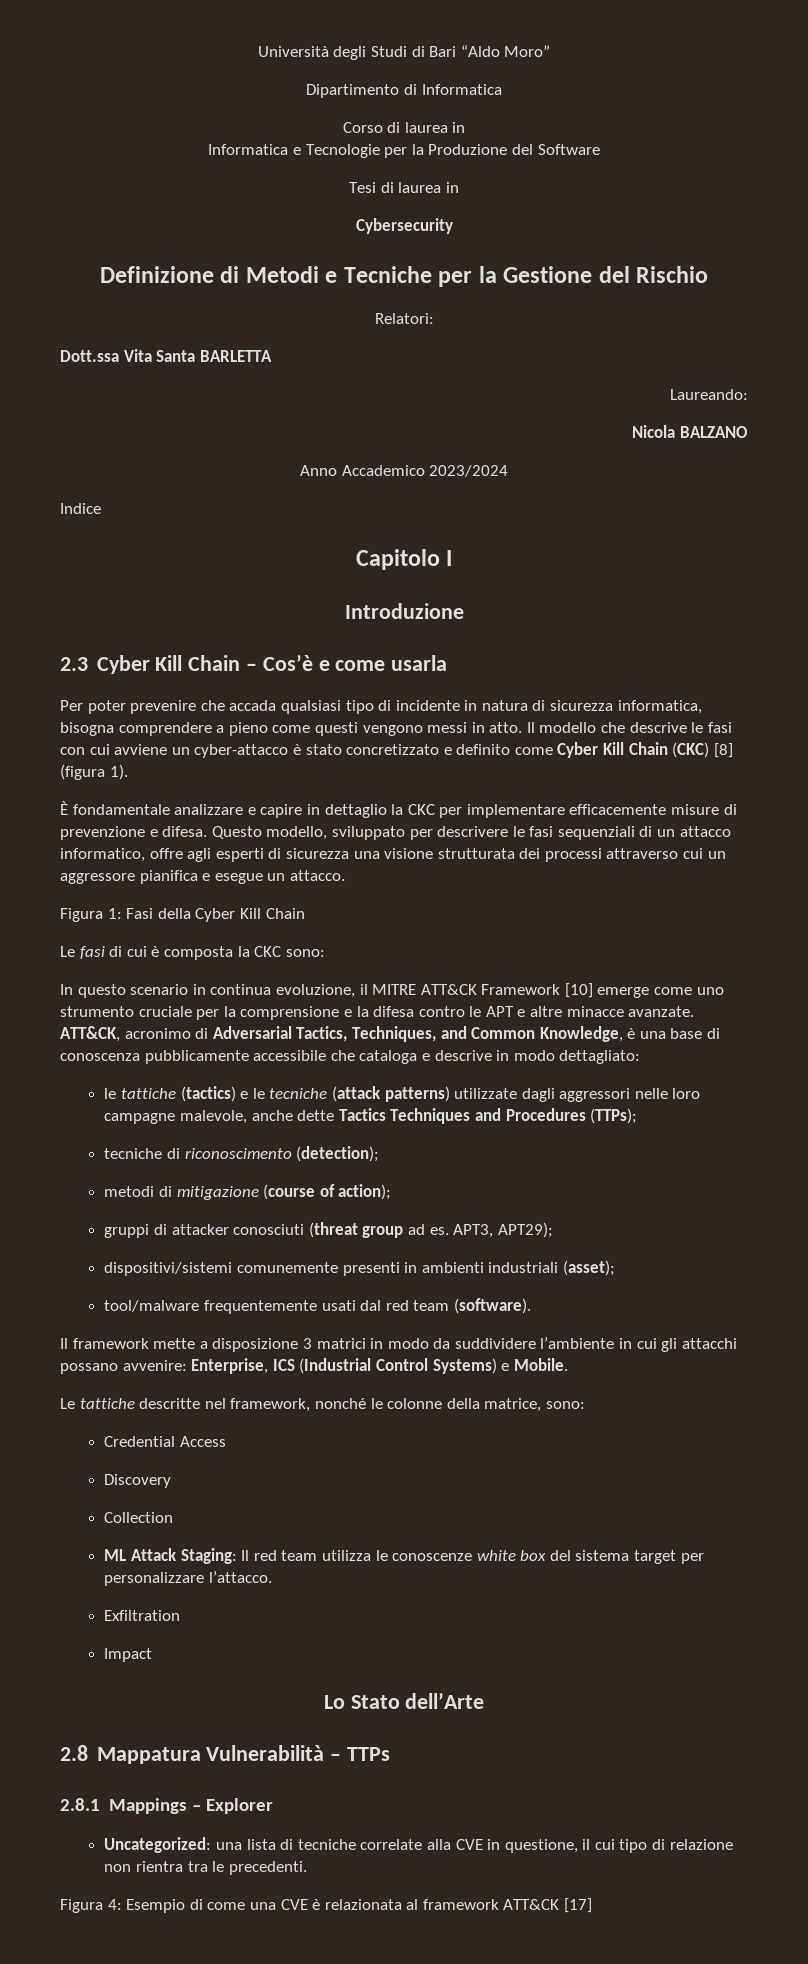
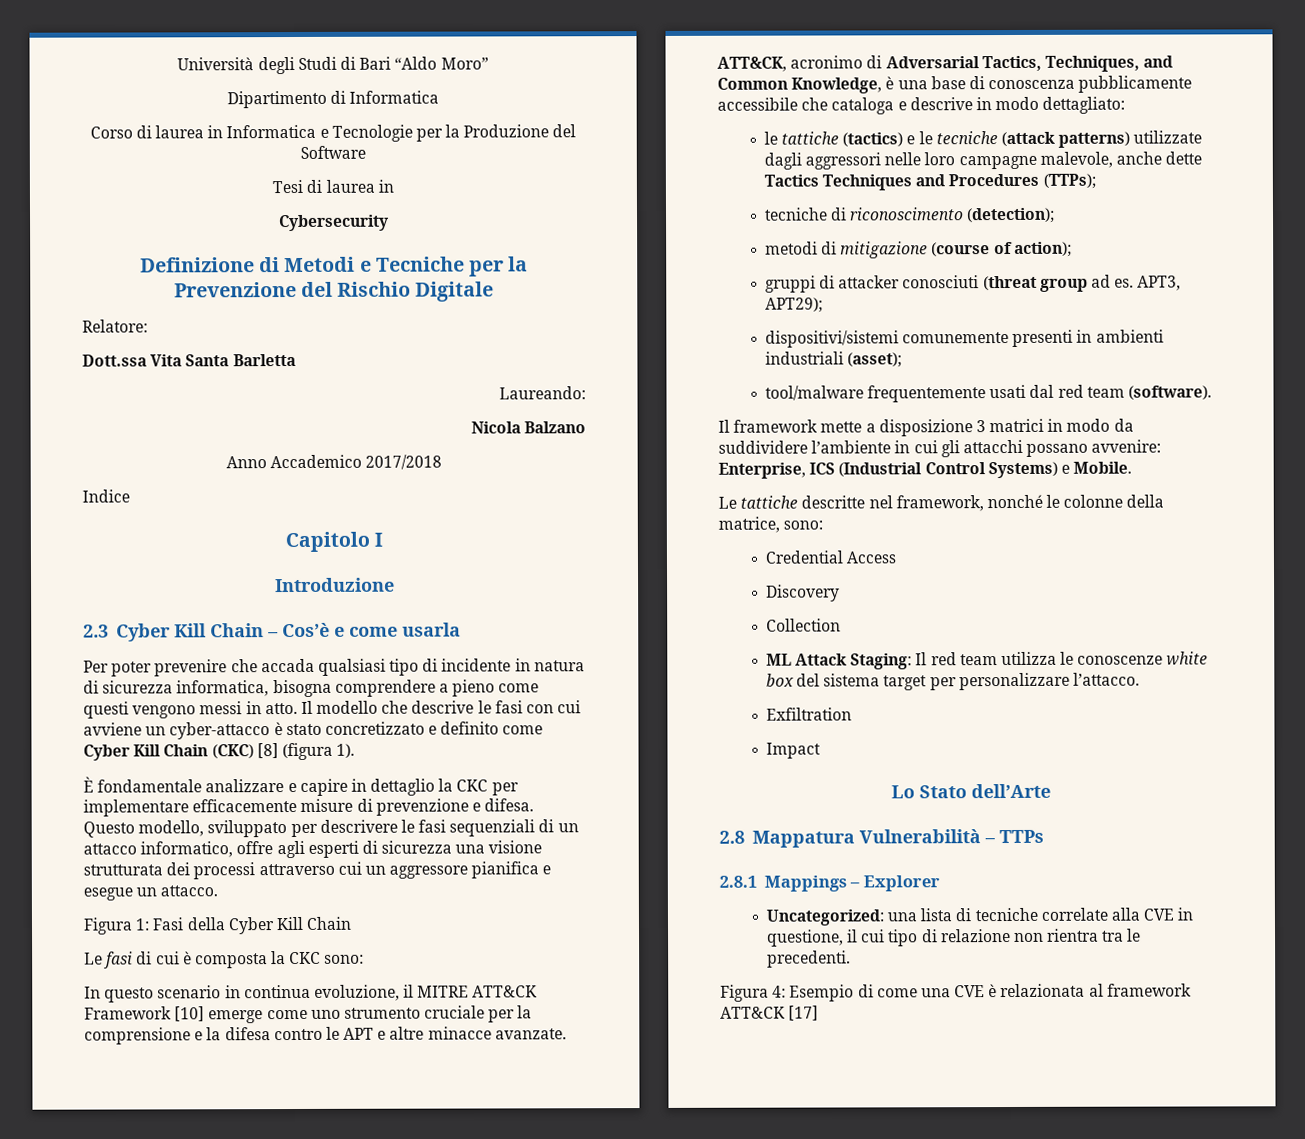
- Corso di laurea in
- Informatica e Tecnologie per la Produzione del Software
+ Corso di laurea in Informatica e Tecnologie per la Produzione del Software
- Definizione di Metodi e Tecniche per la Gestione del Rischio
- Relatori:
+ Definizione di Metodi e Tecniche per la Prevenzione del Rischio Digitale
+ Relatore:
- Dott.ssa Vita Santa BARLETTA
+ Dott.ssa Vita Santa Barletta
- Nicola BALZANO
+ Nicola Balzano
- Anno Accademico 2023/2024
+ Anno Accademico 2017/2018

